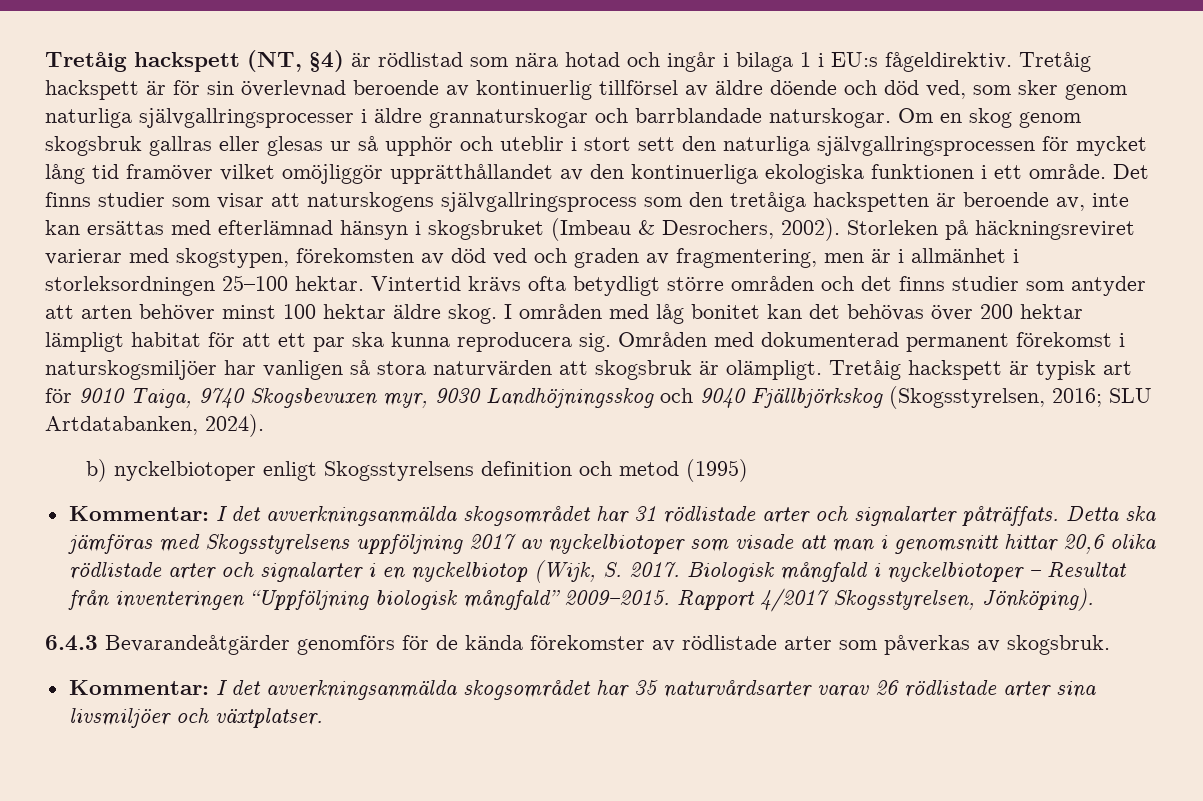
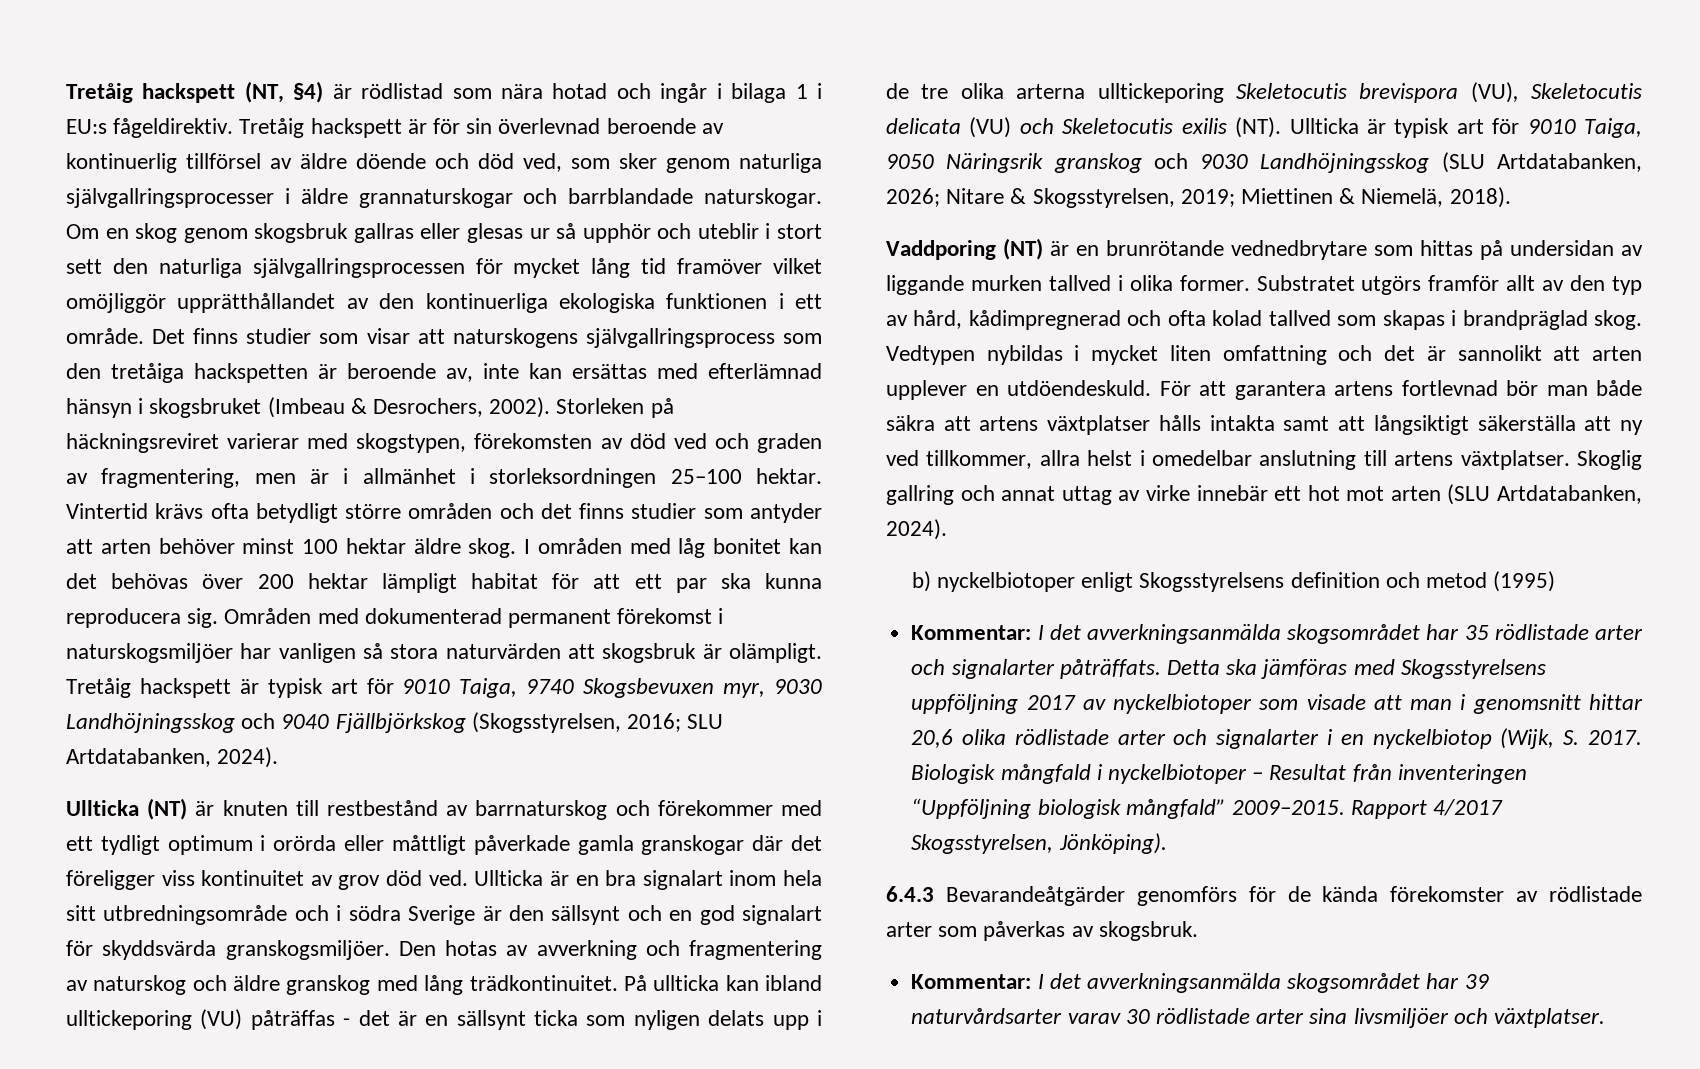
+ Ullticka (NT) är knuten till restbestånd av barrnaturskog och förekommer med ett tydligt optimum i orörda eller måttligt påverkade gamla granskogar där det föreligger viss kontinuitet av grov död ved. Ullticka är en bra signalart inom hela sitt utbredningsområde och i södra Sverige är den sällsynt och en god signalart för skyddsvärda granskogsmiljöer. Den hotas av avverkning och fragmentering av naturskog och äldre granskog med lång trädkontinuitet. På ullticka kan ibland ulltickeporing (VU) påträffas - det är en sällsynt ticka som nyligen delats upp i de tre olika arterna ulltickeporing Skeletocutis brevispora (VU), Skeletocutis delicata (VU) och Skeletocutis exilis (NT). Ullticka är typisk art för 9010 Taiga, 9050 Näringsrik granskog och 9030 Landhöjningsskog (SLU Artdatabanken, 2026; Nitare & Skogsstyrelsen, 2019; Miettinen & Niemelä, 2018).
+ Vaddporing (NT) är en brunrötande vednedbrytare som hittas på undersidan av liggande murken tallved i olika former. Substratet utgörs framför allt av den typ av hård, kådimpregnerad och ofta kolad tallved som skapas i brandpräglad skog. Vedtypen nybildas i mycket liten omfattning och det är sannolikt att arten upplever en utdöendeskuld. För att garantera artens fortlevnad bör man både säkra att artens växtplatser hålls intakta samt att långsiktigt säkerställa att ny ved tillkommer, allra helst i omedelbar anslutning till artens växtplatser. Skoglig gallring och annat uttag av virke innebär ett hot mot arten (SLU Artdatabanken, 2024).
- Kommentar: I det avverkningsanmälda skogsområdet har 31 rödlistade arter och signalarter påträffats.
+ Kommentar: I det avverkningsanmälda skogsområdet har 35 rödlistade arter och signalarter påträffats.
- Kommentar: I det avverkningsanmälda skogsområdet har 35 naturvårdsarter varav 26 rödlistade arter sina livsmiljöer och växtplatser.
+ Kommentar: I det avverkningsanmälda skogsområdet har 39 naturvårdsarter varav 30 rödlistade arter sina livsmiljöer och växtplatser.

